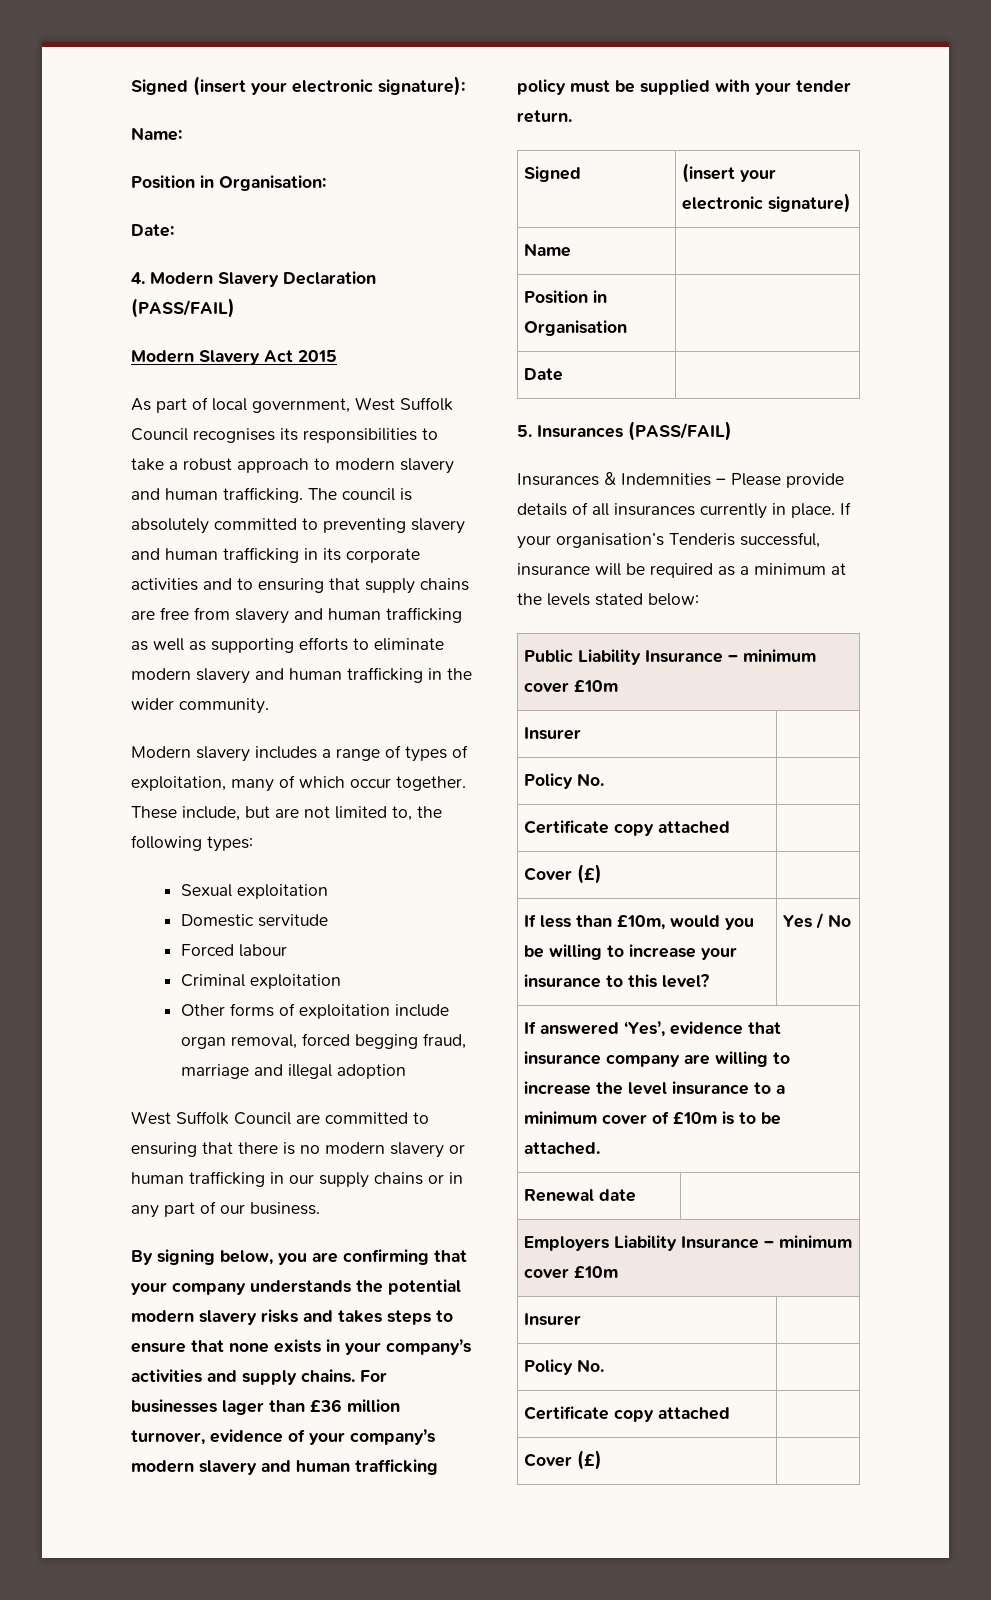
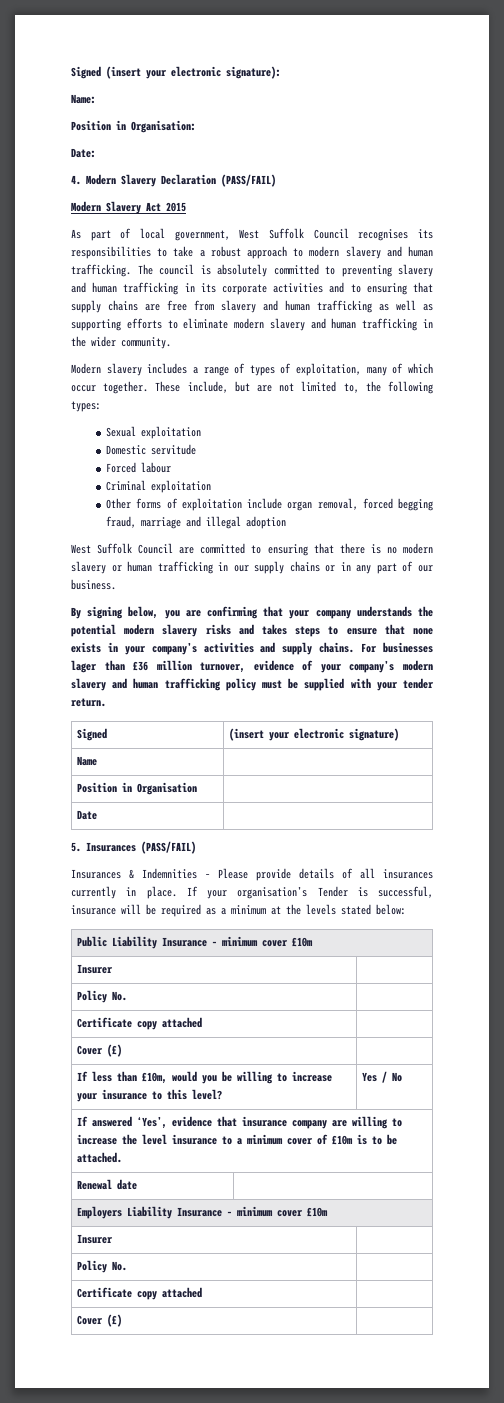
- If your organisation’s Tenderis successful, insurance will be required as a minimum at the levels stated below:
+ If your organisation’s Tender is successful, insurance will be required as a minimum at the levels stated below:

